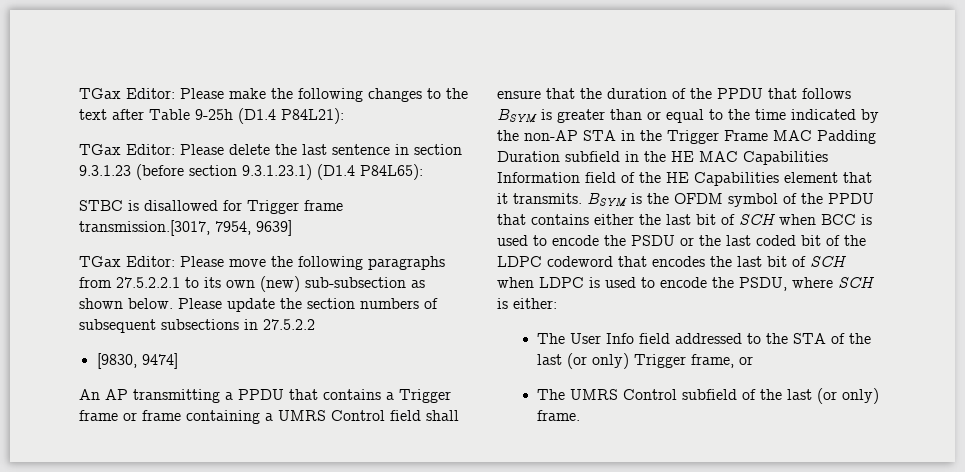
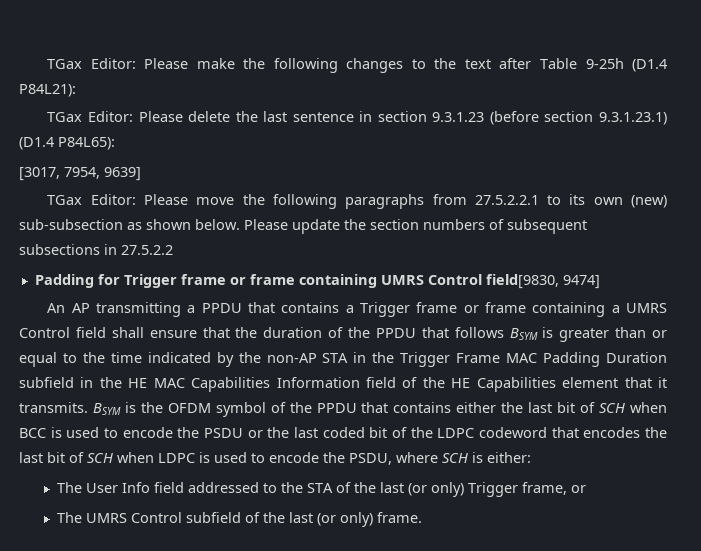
- STBC is disallowed for Trigger frame transmission.[3017, 7954, 9639]
+ [3017, 7954, 9639]
- [9830, 9474]
+ Padding for Trigger frame or frame containing UMRS Control field[9830, 9474]

